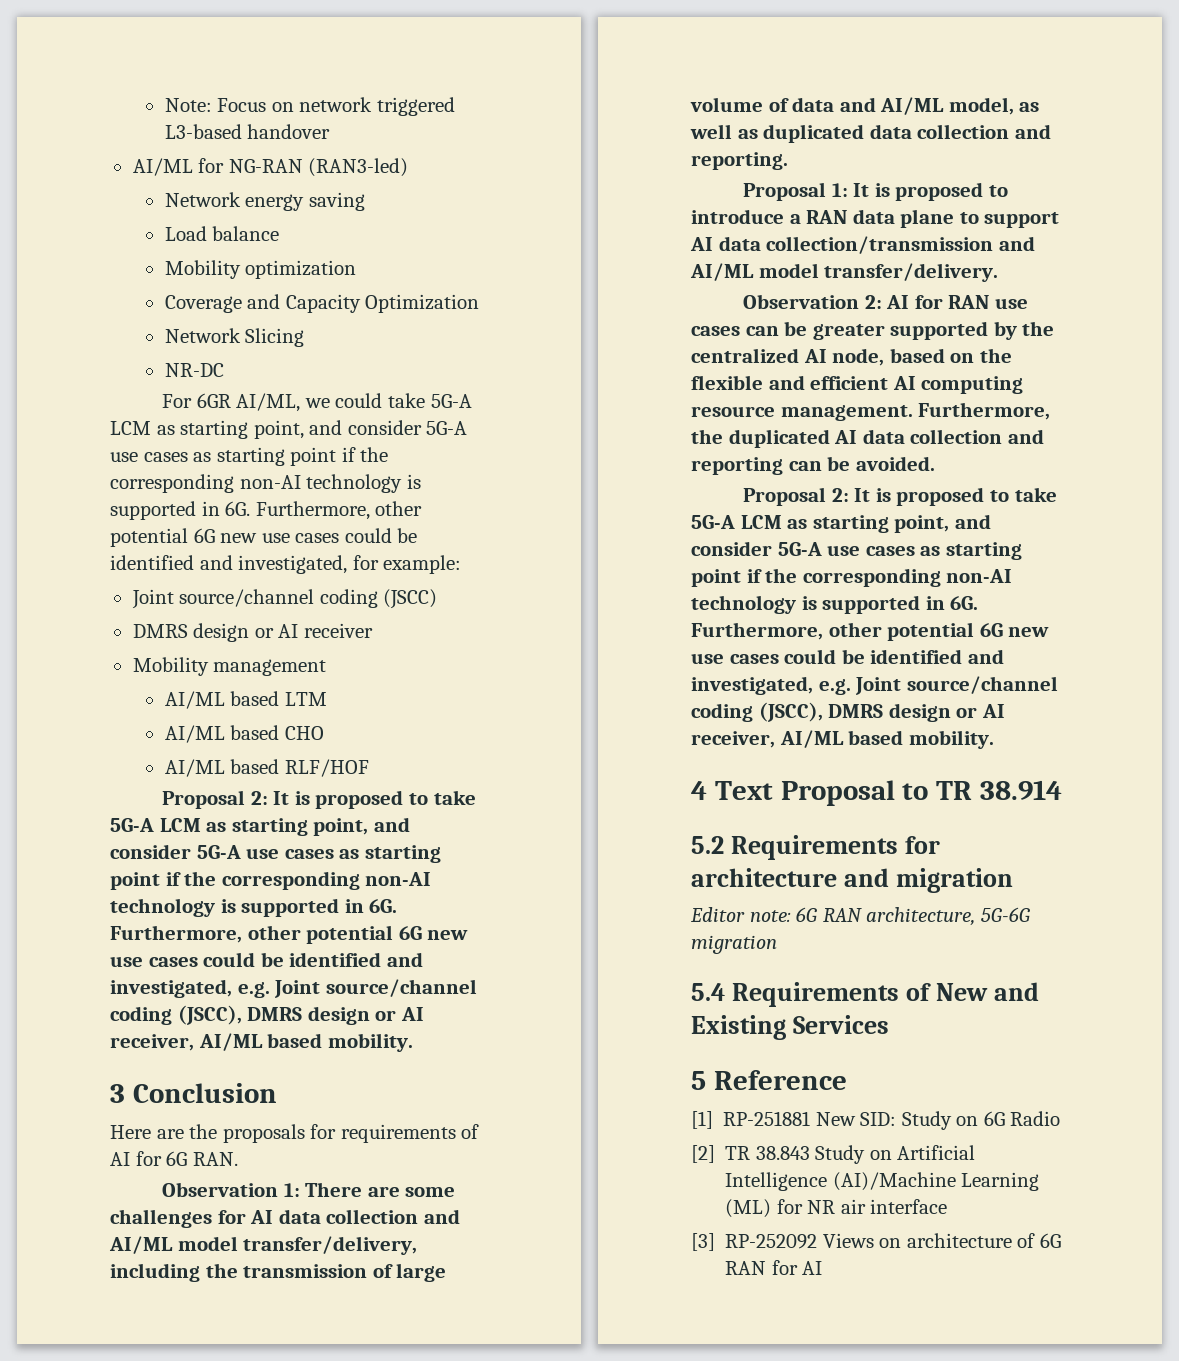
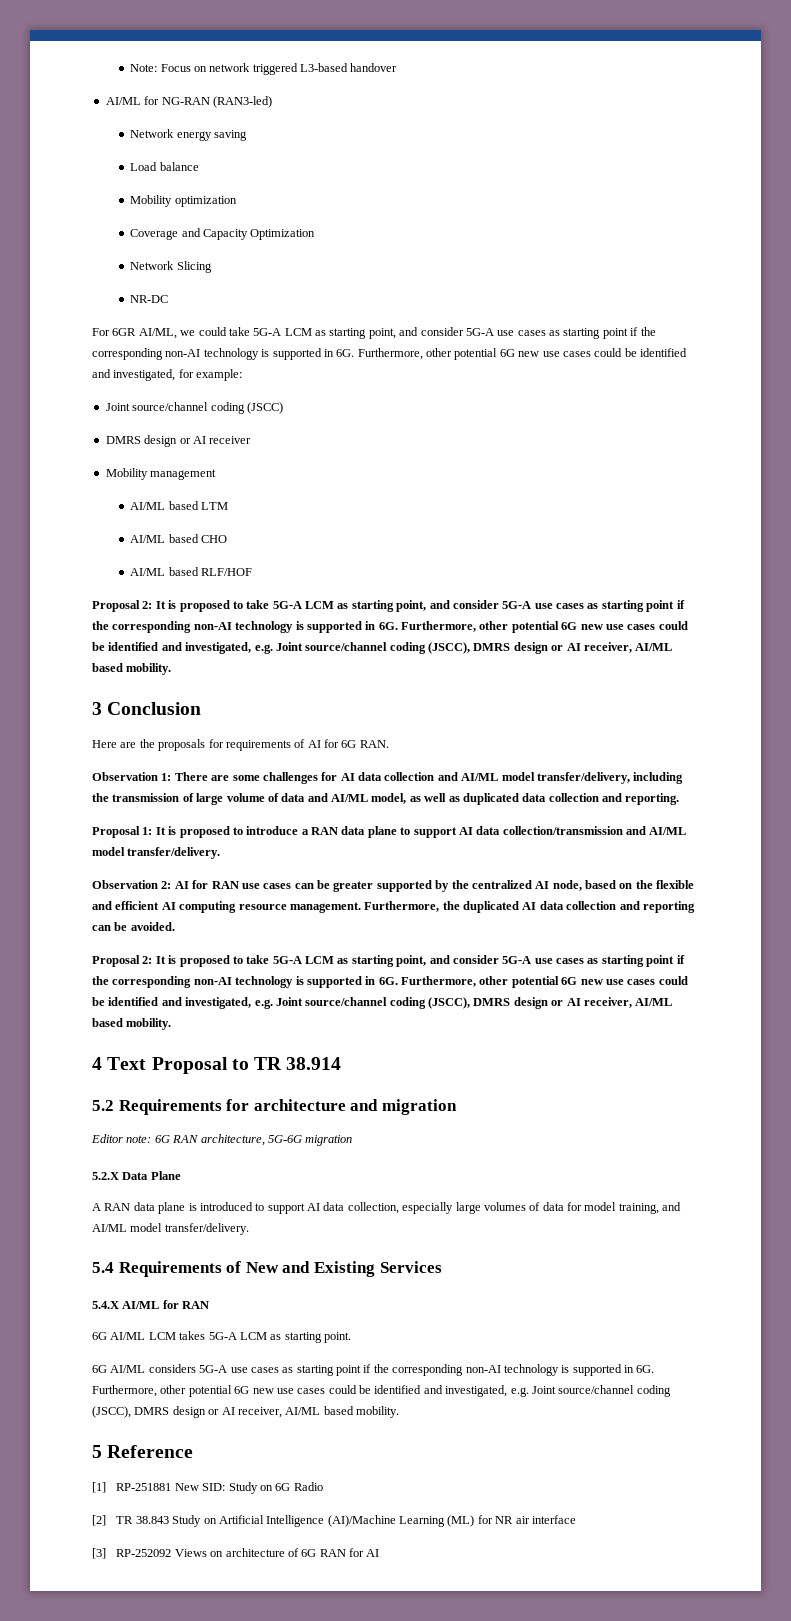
+ 5.2.X Data Plane
+ A RAN data plane is introduced to support AI data collection, especially large volumes of data for model training, and AI/ML model transfer/delivery.
+ 5.4.X AI/ML for RAN
+ 6G AI/ML LCM takes 5G-A LCM as starting point.
+ 6G AI/ML considers 5G-A use cases as starting point if the corresponding non-AI technology is supported in 6G. Furthermore, other potential 6G new use cases could be identified and investigated, e.g. Joint source/channel coding (JSCC), DMRS design or AI receiver, AI/ML based mobility.

